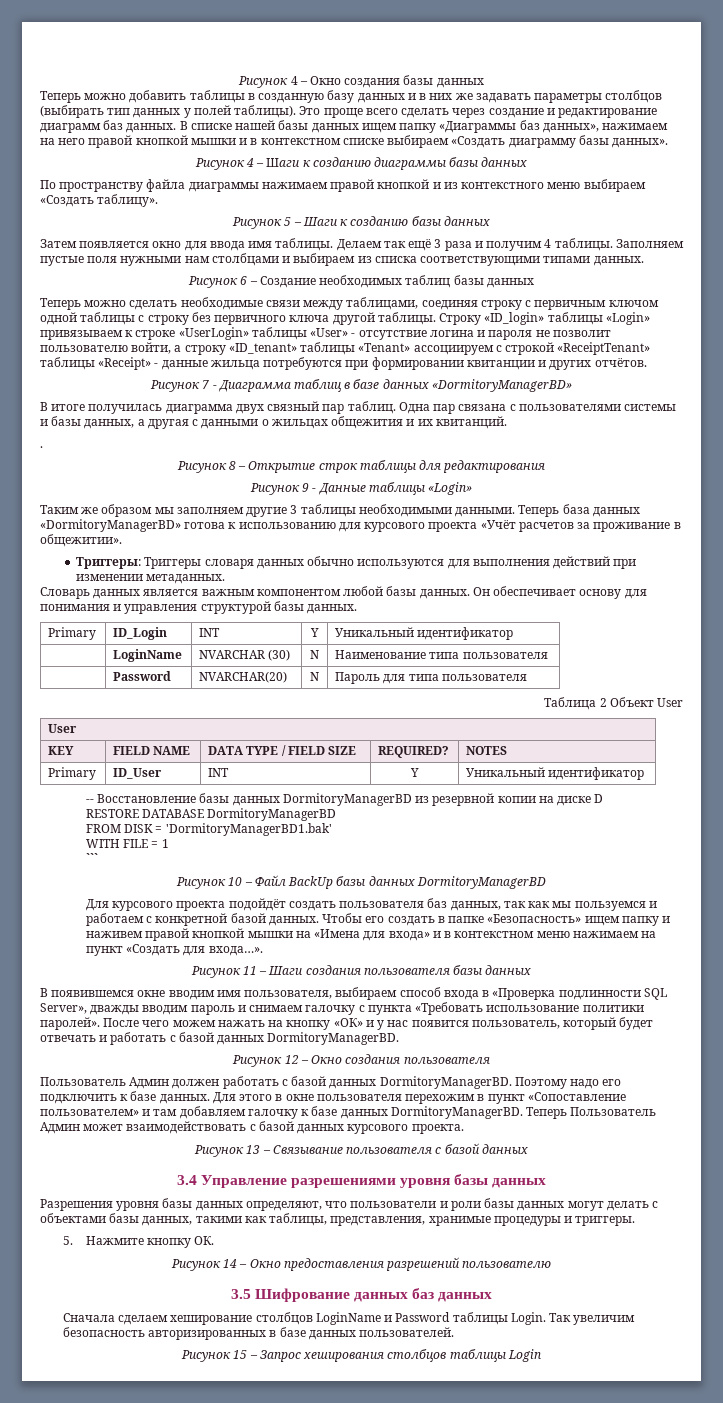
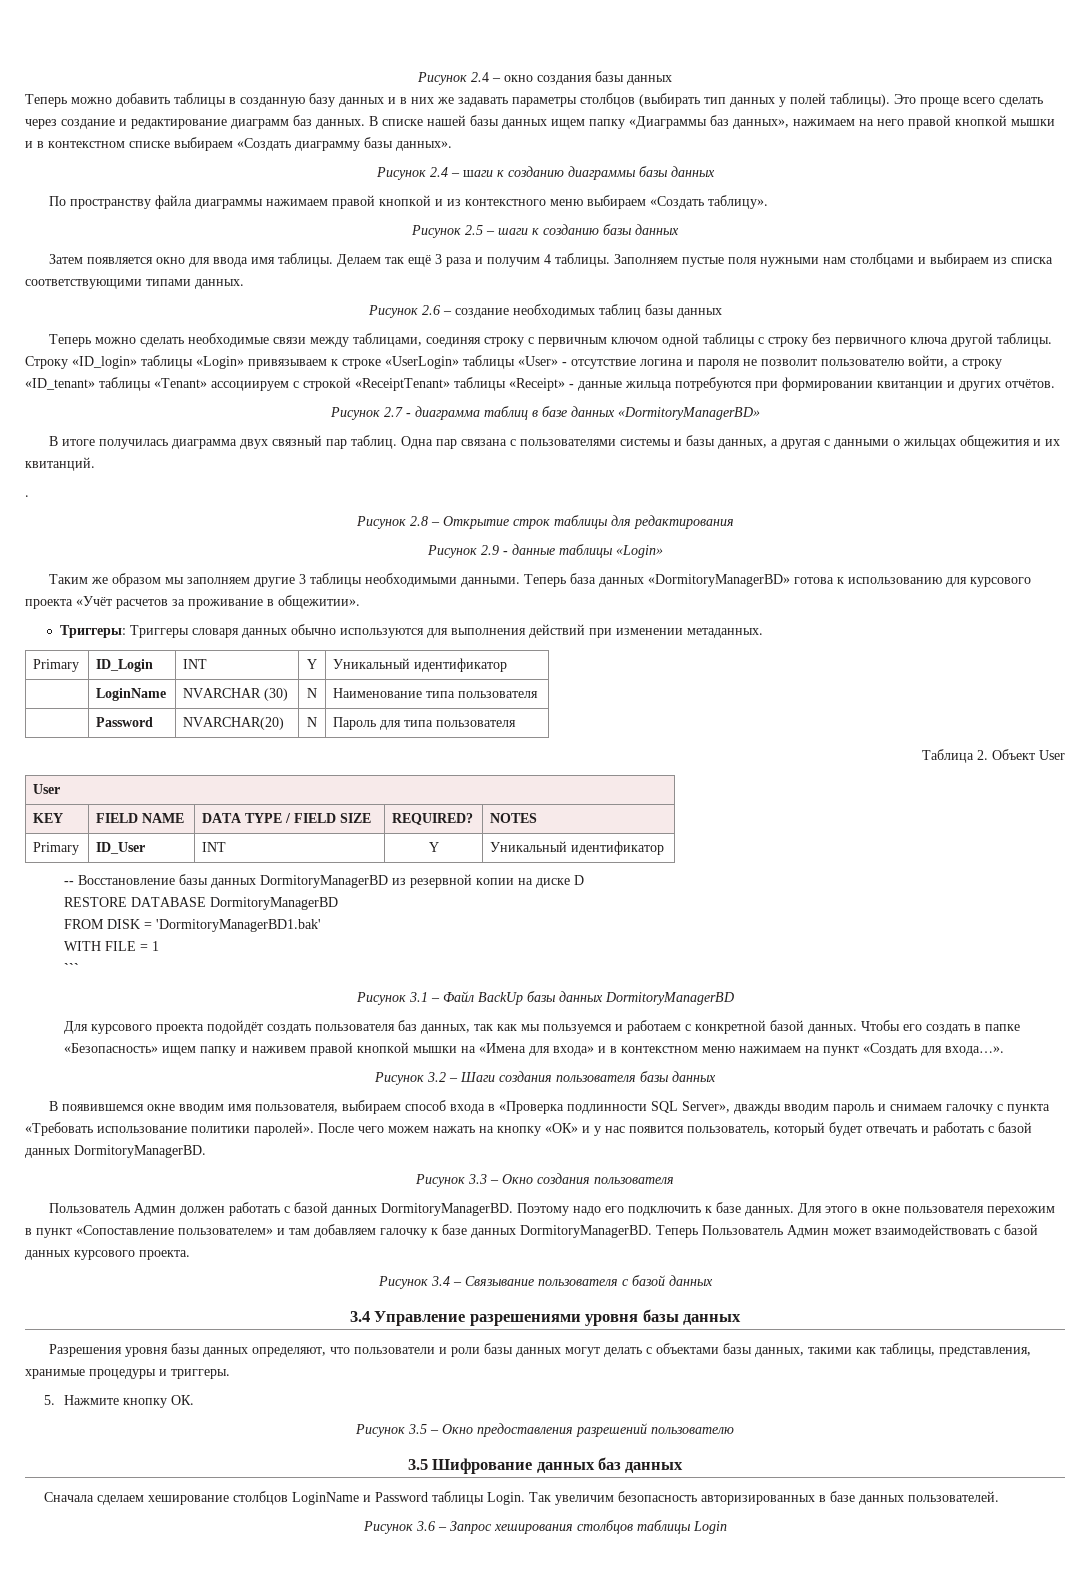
- Рисунок 4 – Окно создания базы данных
+ Рисунок 2.4 – окно создания базы данных
- Рисунок 4 – Шаги к созданию диаграммы базы данных
+ Рисунок 2.4 – шаги к созданию диаграммы базы данных
- Рисунок 5 – Шаги к созданию базы данных
+ Рисунок 2.5 – шаги к созданию базы данных
- Рисунок 6 – Создание необходимых таблиц базы данных
+ Рисунок 2.6 – создание необходимых таблиц базы данных
- Рисунок 7 - Диаграмма таблиц в базе данных «DormitoryManagerBD»
+ Рисунок 2.7 - диаграмма таблиц в базе данных «DormitoryManagerBD»
- Рисунок 8 – Открытие строк таблицы для редактирования
+ Рисунок 2.8 – Открытие строк таблицы для редактирования
- Рисунок 9 - Данные таблицы «Login»
+ Рисунок 2.9 - данные таблицы «Login»
- Словарь данных является важным компонентом любой базы данных. Он обеспечивает основу для понимания и управления структурой базы данных.
- Таблица 2 Объект User
+ Таблица 2. Объект User
- Рисунок 10 – Файл BackUp базы данных DormitoryManagerBD
+ Рисунок 3.1 – Файл BackUp базы данных DormitoryManagerBD
- Рисунок 11 – Шаги создания пользователя базы данных
+ Рисунок 3.2 – Шаги создания пользователя базы данных
- Рисунок 12 – Окно создания пользователя
+ Рисунок 3.3 – Окно создания пользователя
- Рисунок 13 – Связывание пользователя с базой данных
+ Рисунок 3.4 – Связывание пользователя с базой данных
- Рисунок 14 – Окно предоставления разрешений пользователю
+ Рисунок 3.5 – Окно предоставления разрешений пользователю
- Рисунок 15 – Запрос хеширования столбцов таблицы Login
+ Рисунок 3.6 – Запрос хеширования столбцов таблицы Login

